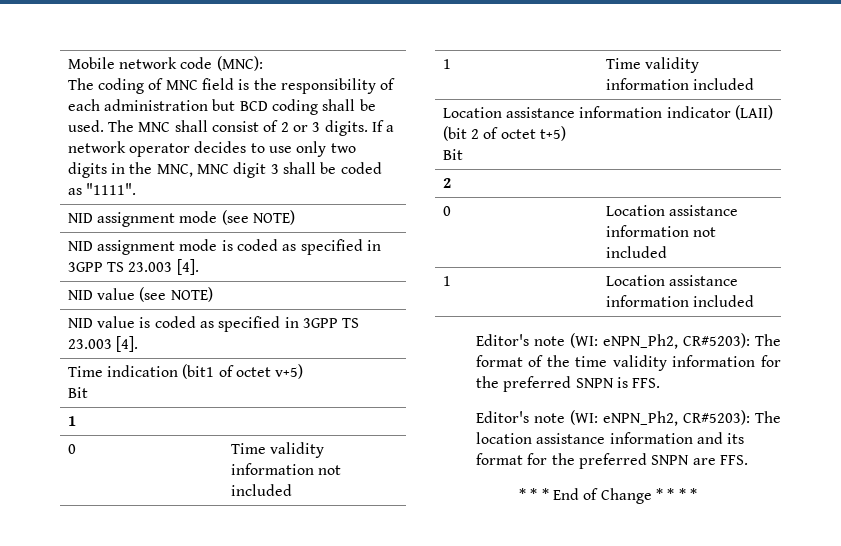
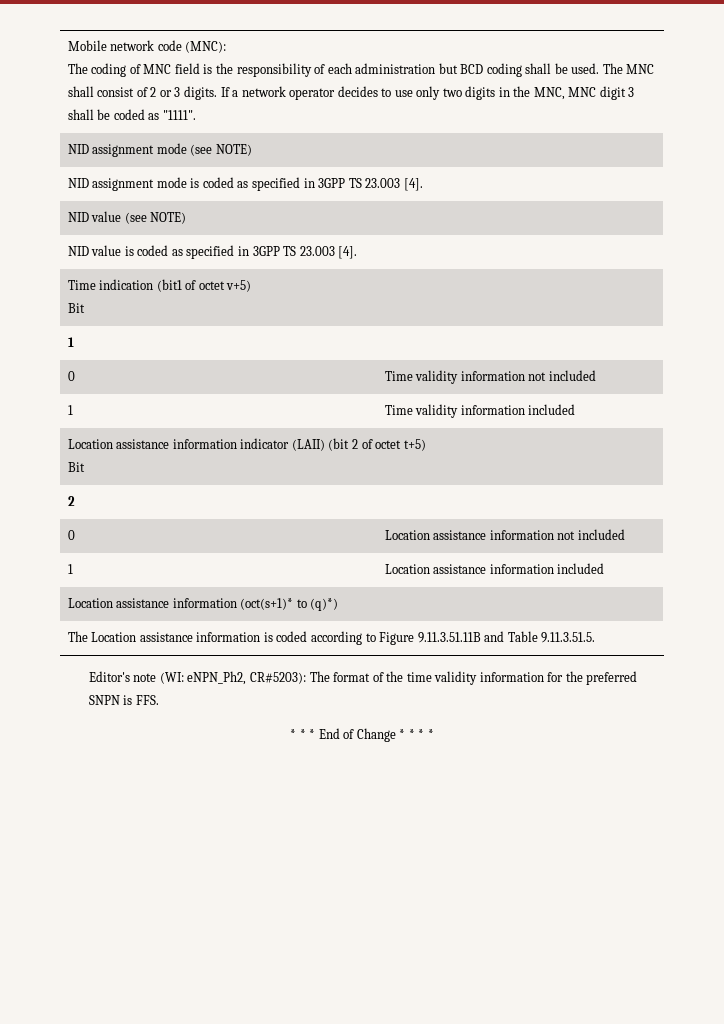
+ Location assistance information (oct(s+1)* to (q)*)
+ The Location assistance information is coded according to Figure 9.11.3.51.11B and Table 9.11.3.51.5.
- Editor's note (WI: eNPN_Ph2, CR#5203): The location assistance information and its format for the preferred SNPN are FFS.

